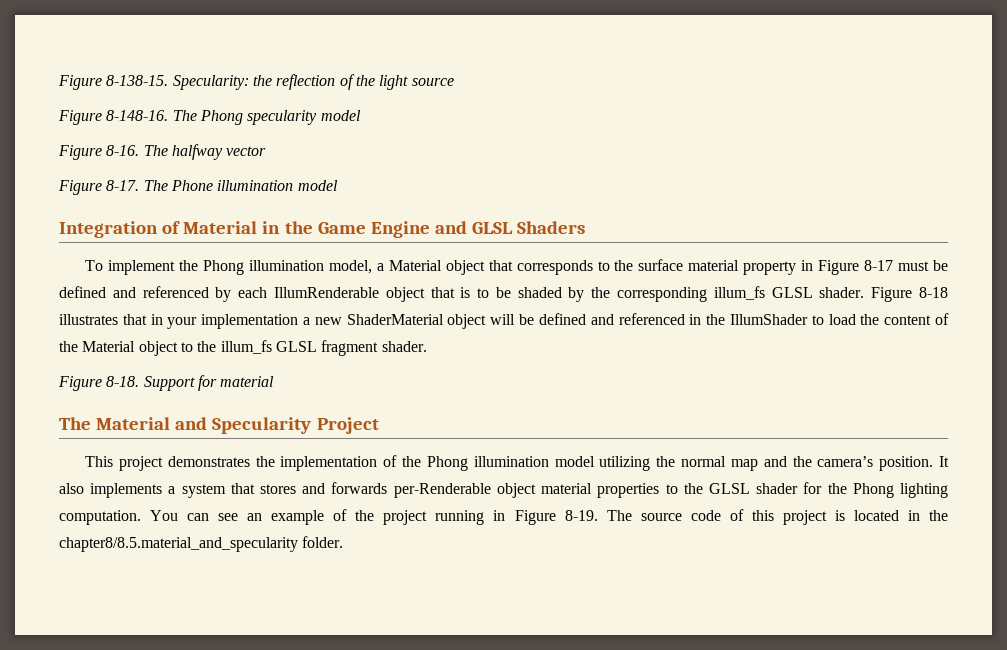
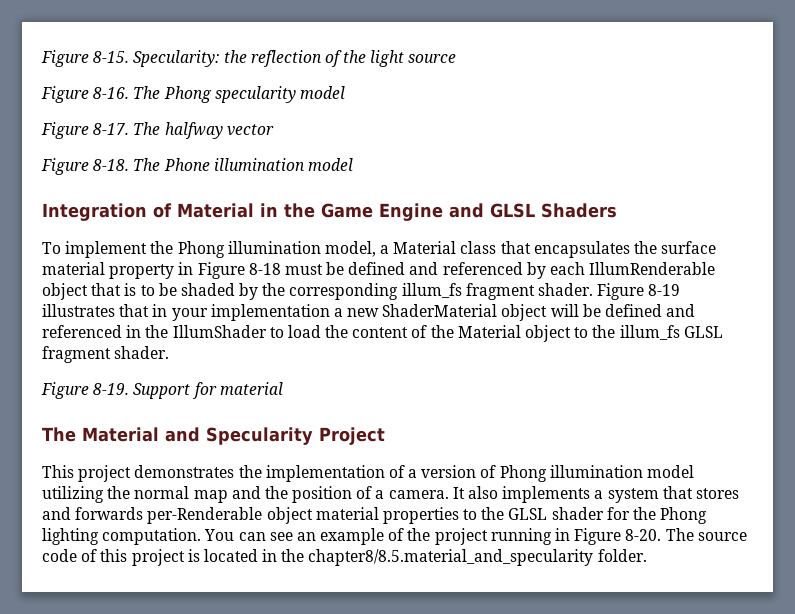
- Figure 8-138-15.
+ Figure 8-15.
- Figure 8-148-16.
+ Figure 8-16.
- Figure 8-16.
+ Figure 8-17.
- Figure 8-17.
+ Figure 8-18.
- To implement the Phong illumination model, a Material object that corresponds to the surface material property in Figure 8-17 must be defined and referenced by each IllumRenderable object that is to be shaded by the corresponding illum_fs GLSL shader.
+ To implement the Phong illumination model, a Material class that encapsulates the surface material property in Figure 8-18 must be defined and referenced by each IllumRenderable object that is to be shaded by the corresponding illum_fs fragment shader.
- Figure 8-18 illustrates that in your implementation a new ShaderMaterial object will be defined and referenced in the IllumShader to load the content of the Material object to the illum_fs GLSL fragment shader.
+ Figure 8-19 illustrates that in your implementation a new ShaderMaterial object will be defined and referenced in the IllumShader to load the content of the Material object to the illum_fs GLSL fragment shader.
- Figure 8-18.
+ Figure 8-19.
- This project demonstrates the implementation of the Phong illumination model utilizing the normal map and the camera’s position.
+ This project demonstrates the implementation of a version of Phong illumination model utilizing the normal map and the position of a camera.
- You can see an example of the project running in Figure 8-19.
+ You can see an example of the project running in Figure 8-20.

